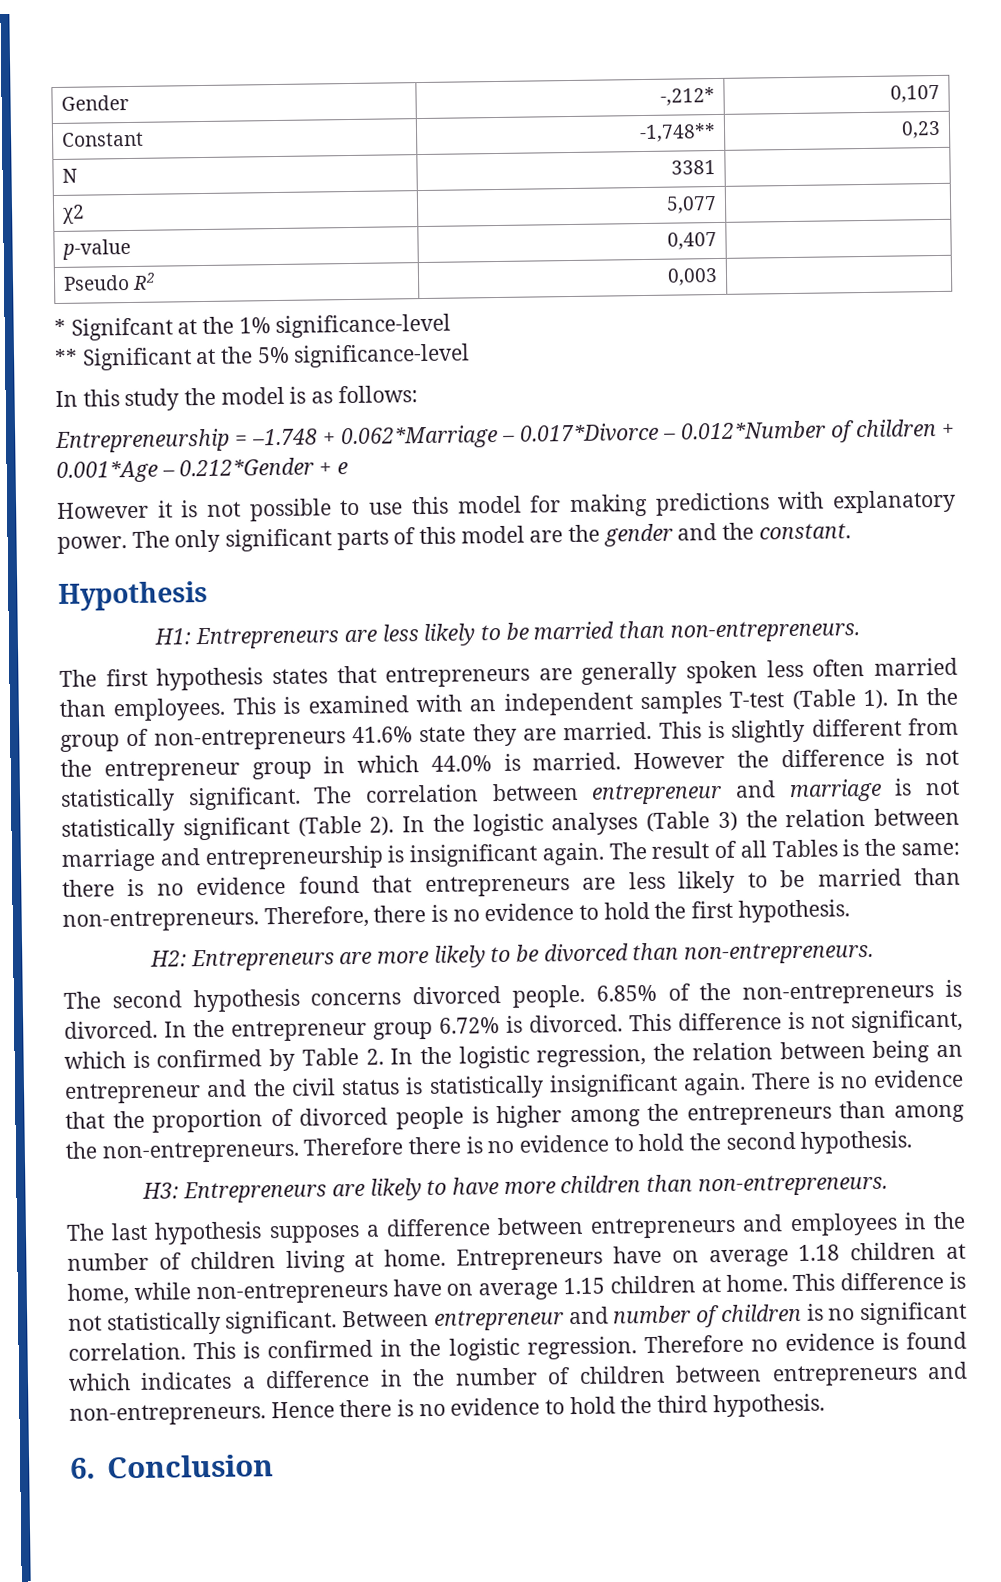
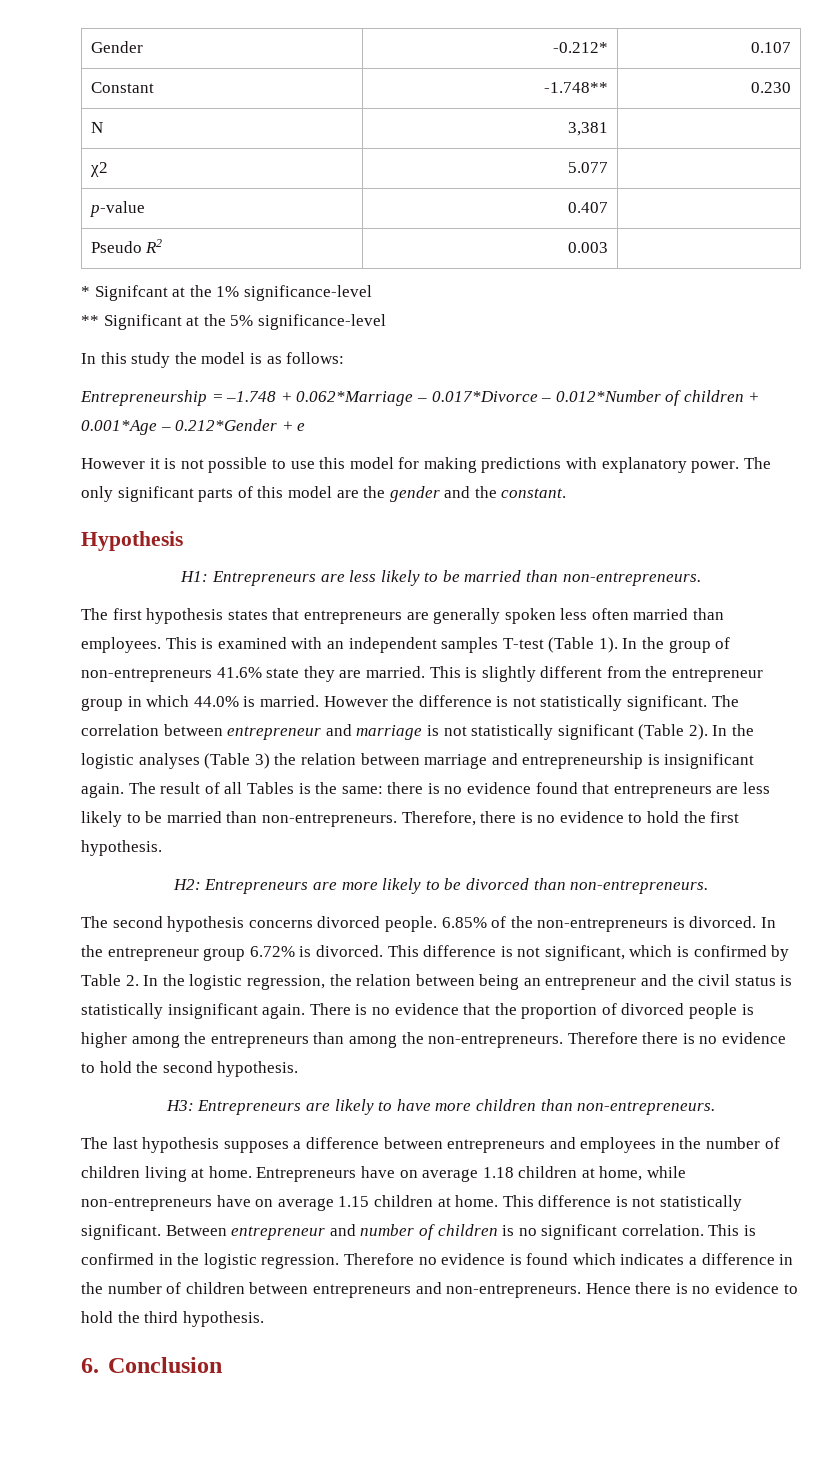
- Gender | -,212* | 0,107
+ Gender | -0.212* | 0.107
- Constant | -1,748** | 0,23
+ Constant | -1.748** | 0.230
- N | 3381 |
+ N | 3,381 |
- χ2 | 5,077 |
+ χ2 | 5.077 |
- p-value | 0,407 |
+ p-value | 0.407 |
- Pseudo R2 | 0,003 |
+ Pseudo R2 | 0.003 |

